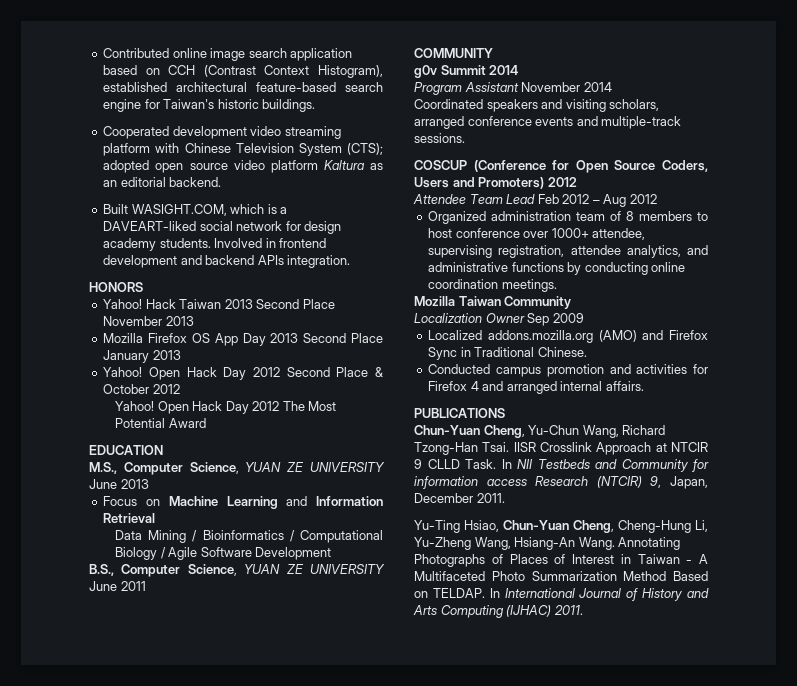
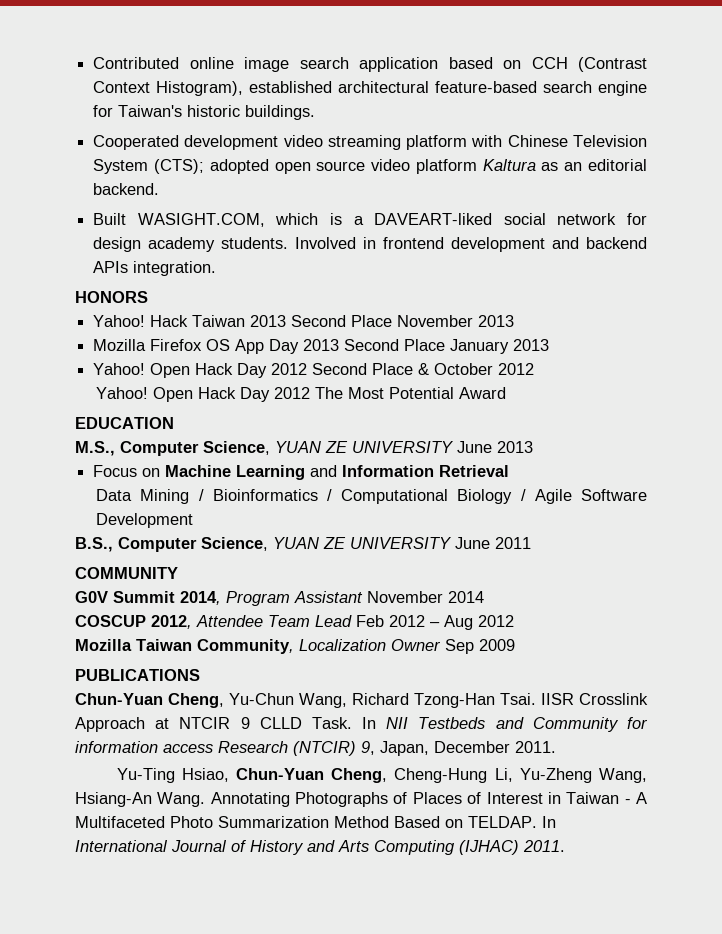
- g0v Summit 2014
- Program Assistant November 2014
+ G0V Summit 2014, Program Assistant November 2014
- Coordinated speakers and visiting scholars, arranged conference events and multiple-track sessions.
- COSCUP (Conference for Open Source Coders, Users and Promoters) 2012
- Attendee Team Lead Feb 2012 – Aug 2012
+ COSCUP 2012, Attendee Team Lead Feb 2012 – Aug 2012
- Organized administration team of 8 members to host conference over 1000+ attendee, supervising registration, attendee analytics, and administrative functions by conducting online coordination meetings.
- Mozilla Taiwan Community
- Localization Owner Sep 2009
+ Mozilla Taiwan Community, Localization Owner Sep 2009
- Localized addons.mozilla.org (AMO) and Firefox Sync in Traditional Chinese.
- Conducted campus promotion and activities for Firefox 4 and arranged internal affairs.

